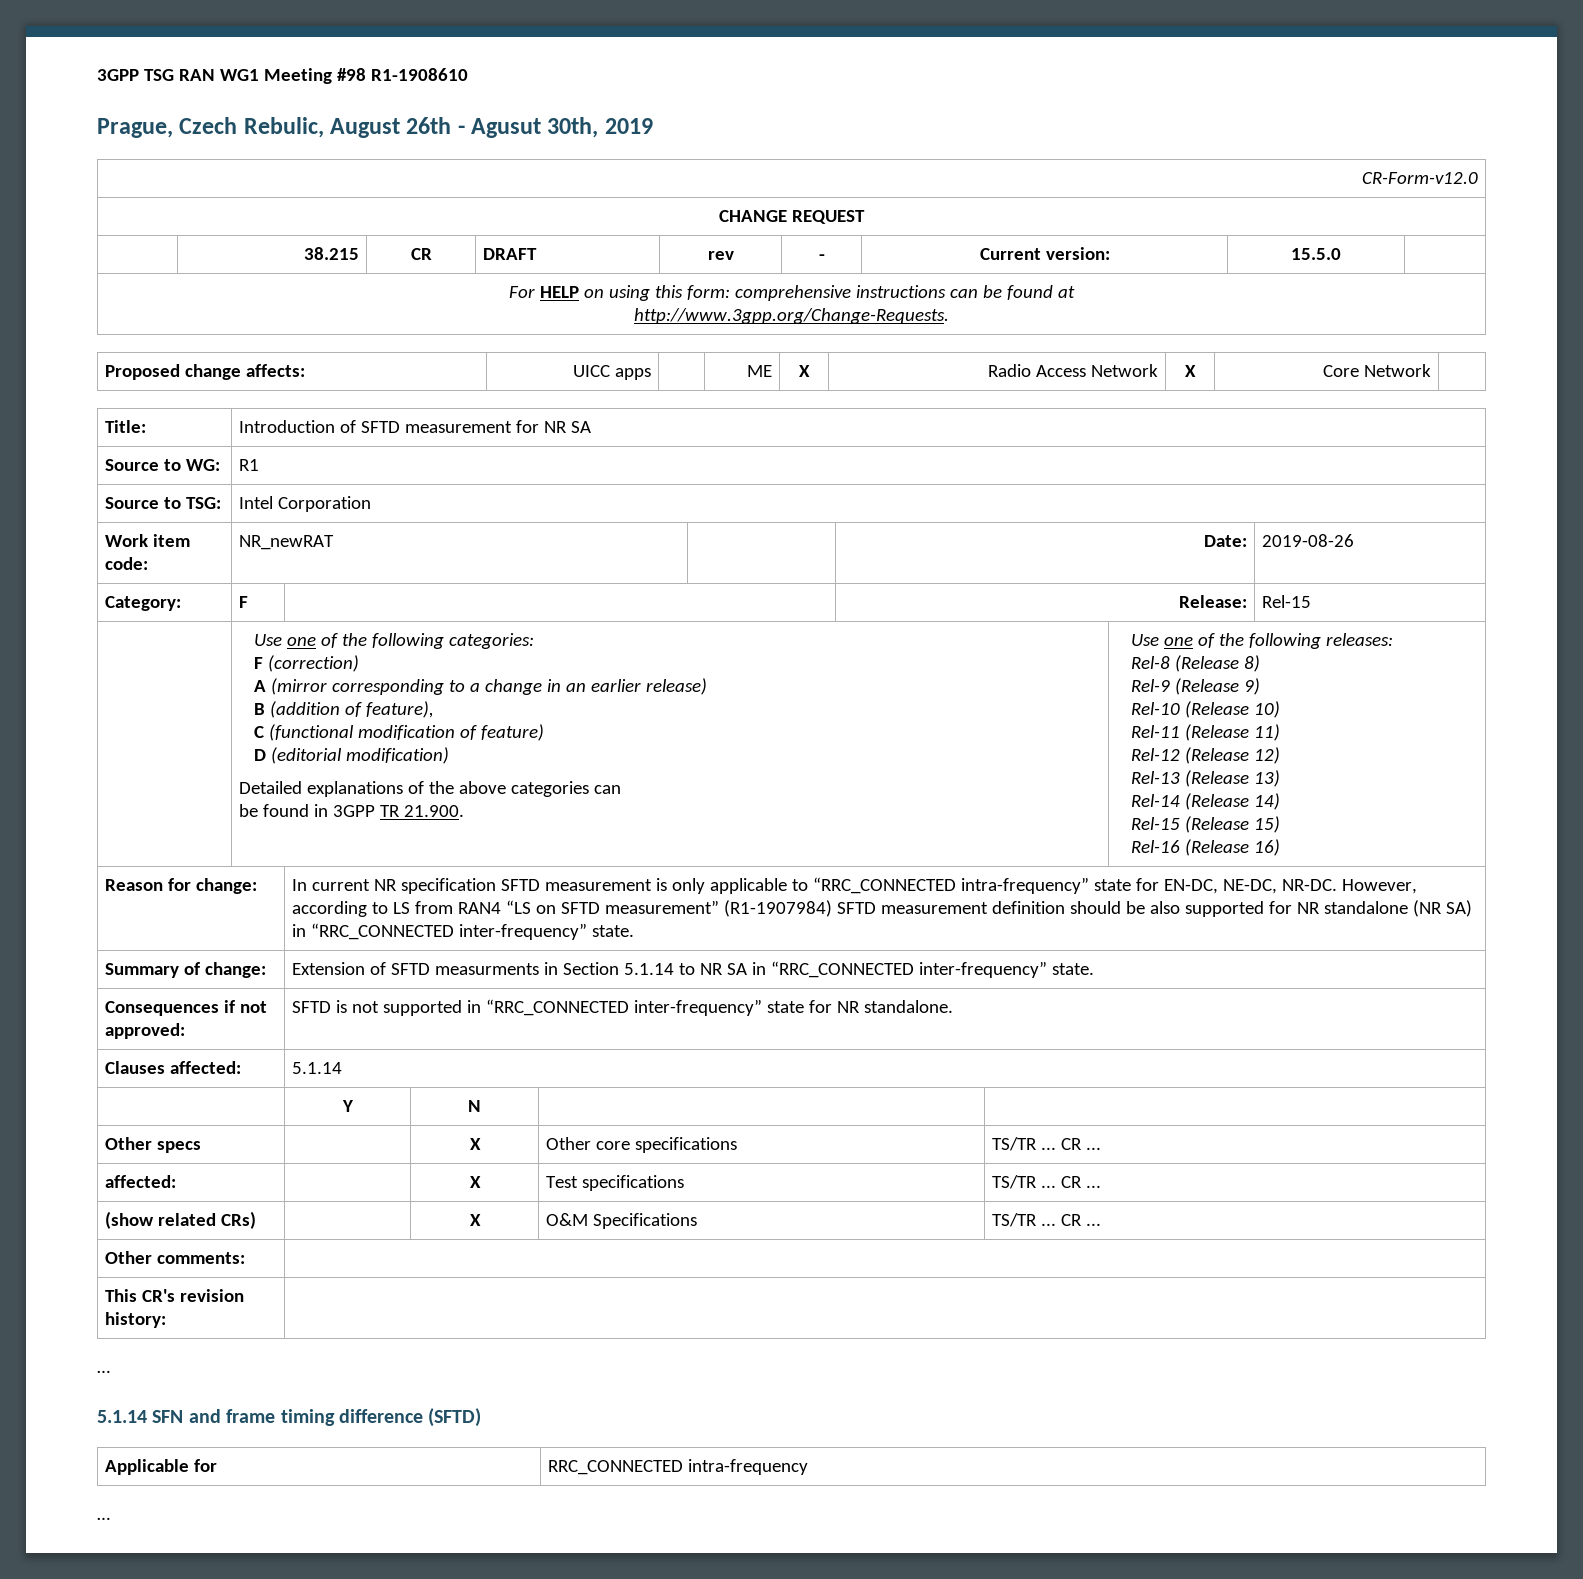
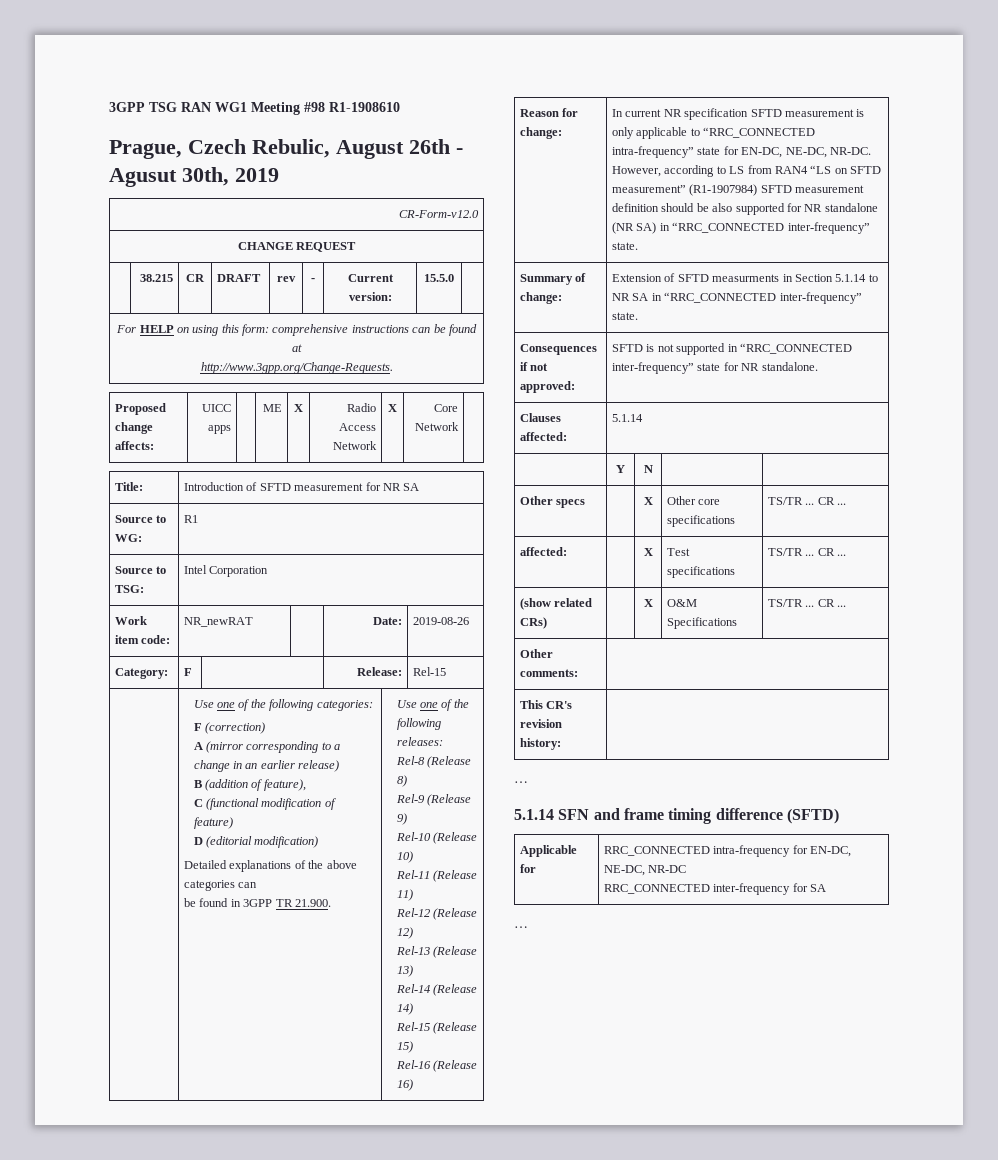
- Applicable for | RRC_CONNECTED intra-frequency
+ Applicable for | RRC_CONNECTED intra-frequency for EN-DC, NE-DC, NR-DC
+ RRC_CONNECTED inter-frequency for SA

